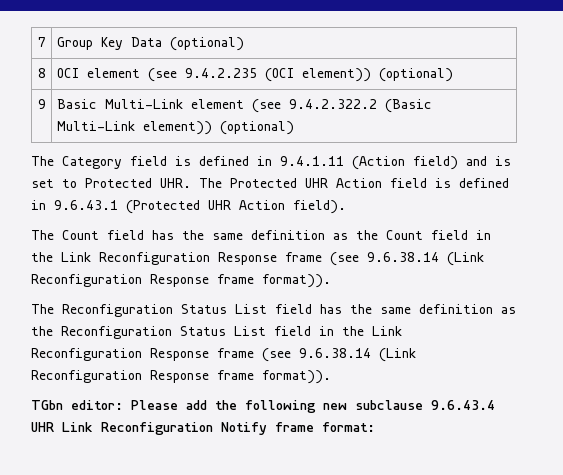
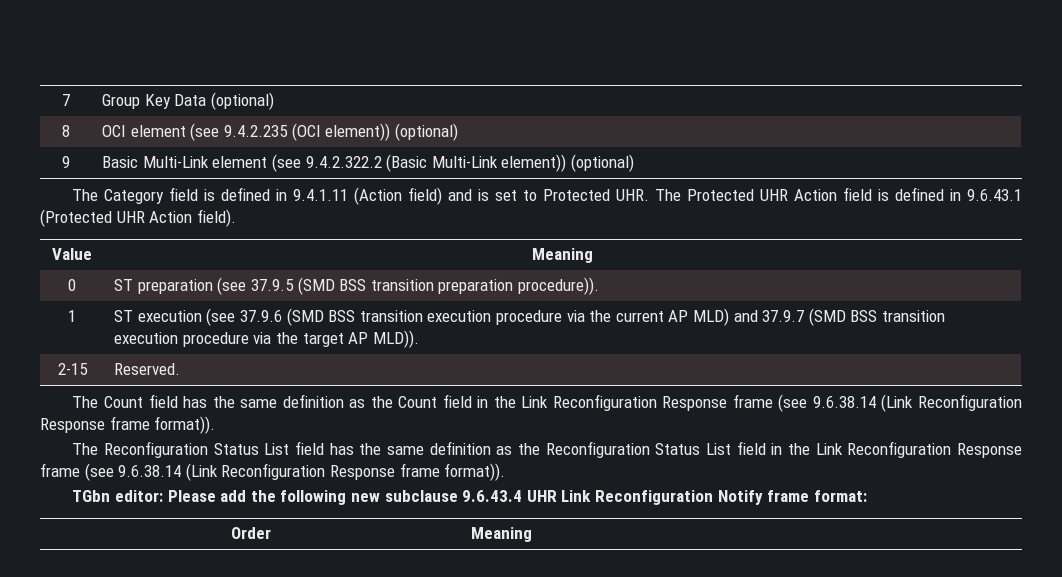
+ Value | Meaning
+ 0 | ST preparation (see 37.9.5 (SMD BSS transition preparation procedure)).
+ 1 | ST execution (see 37.9.6 (SMD BSS transition execution procedure via the current AP MLD) and 37.9.7 (SMD BSS transition execution procedure via the target AP MLD)).
+ 2-15 | Reserved.
+ Order | Meaning

